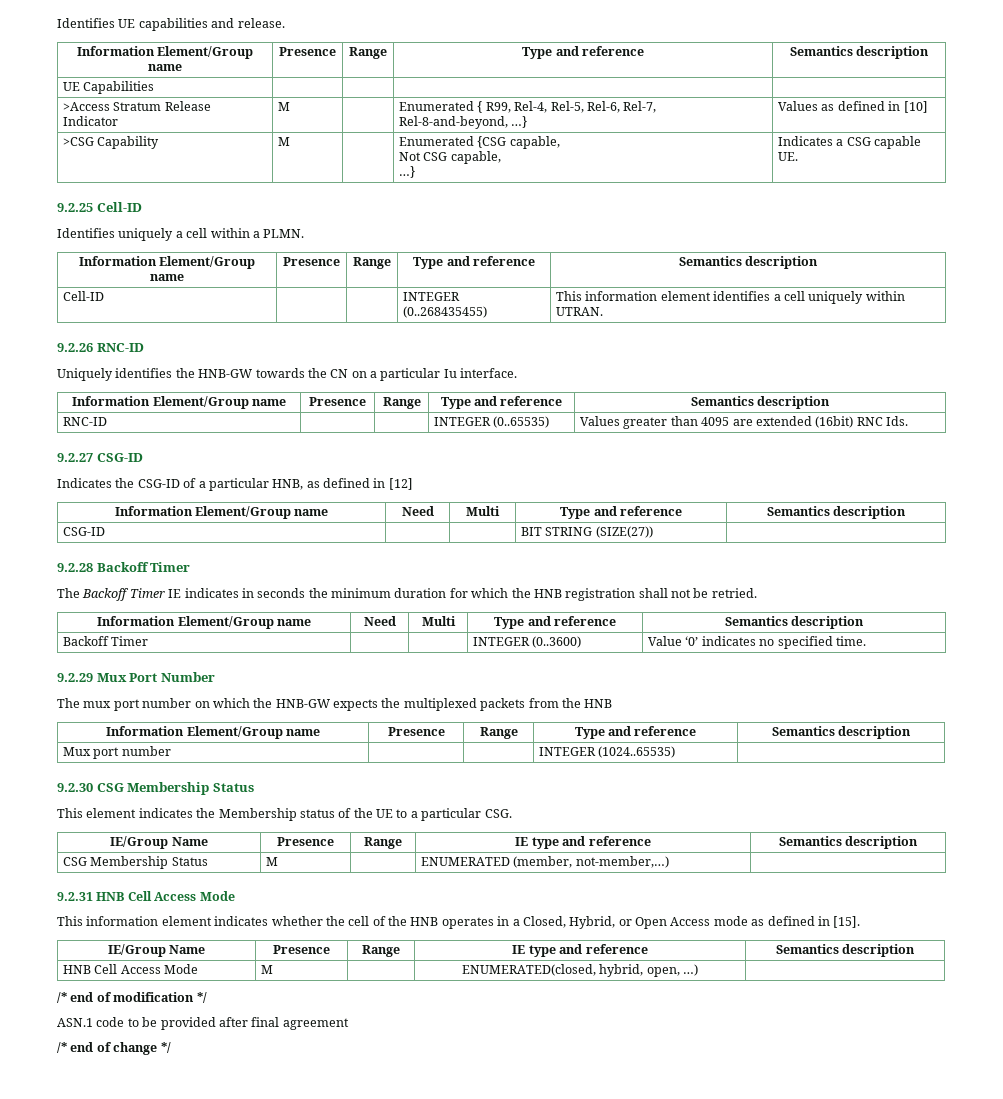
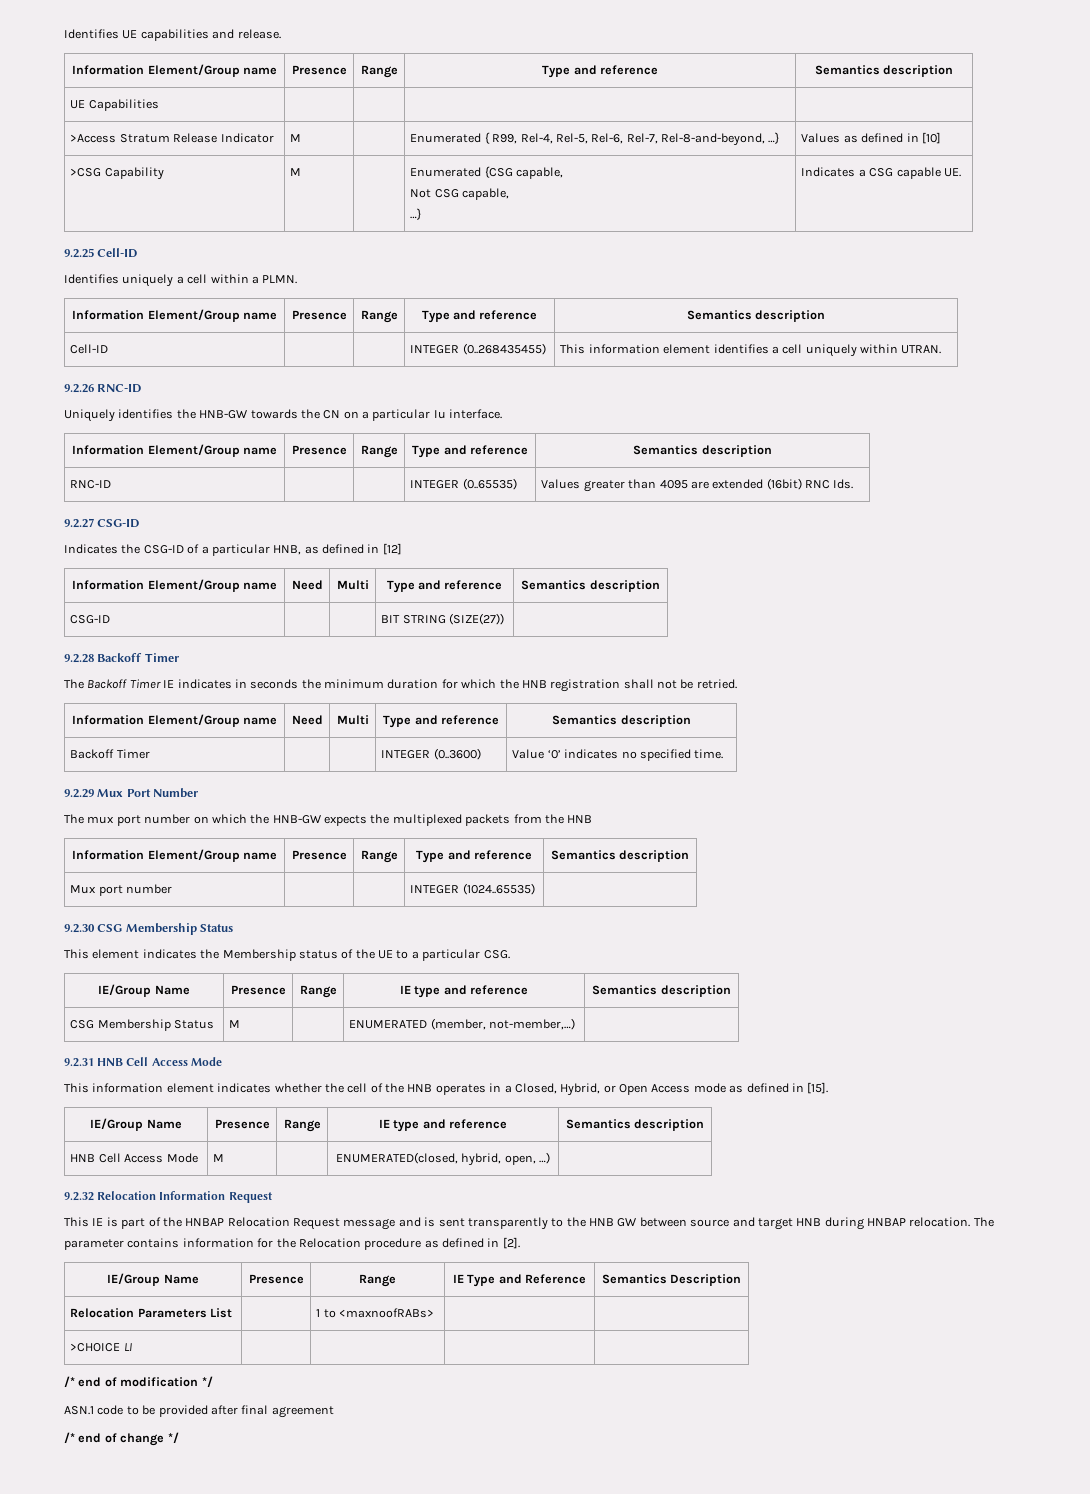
+ 9.2.32 Relocation Information Request
+ This IE is part of the HNBAP Relocation Request message and is sent transparently to the HNB GW between source and target HNB during HNBAP relocation. The parameter contains information for the Relocation procedure as defined in [2].
+ IE/Group Name | Presence | Range | IE Type and Reference | Semantics Description
+ Relocation Parameters List | | 1 to <maxnoofRABs> | |
+ >CHOICE LI | | | |

